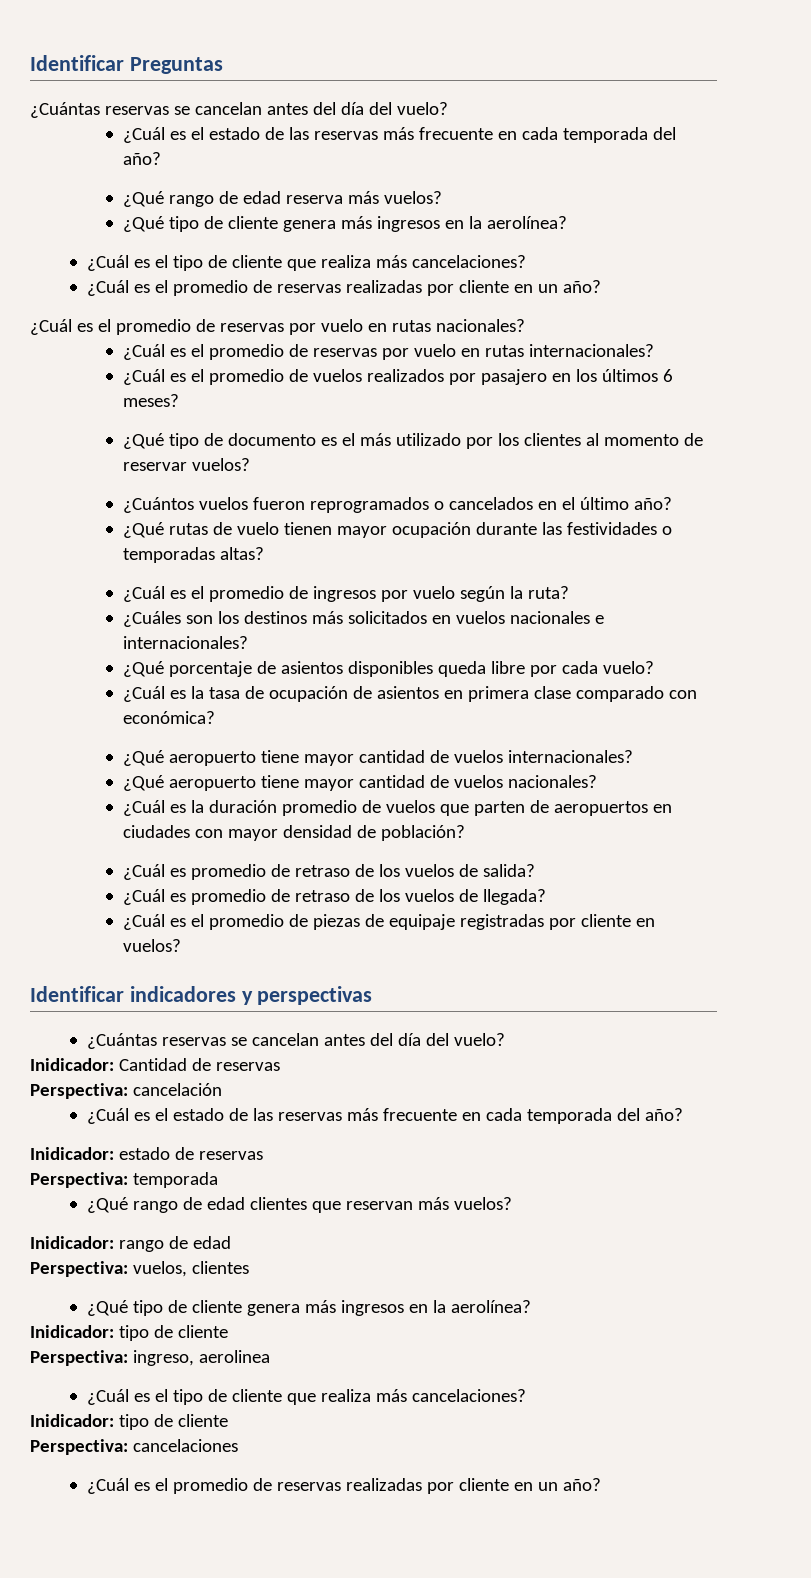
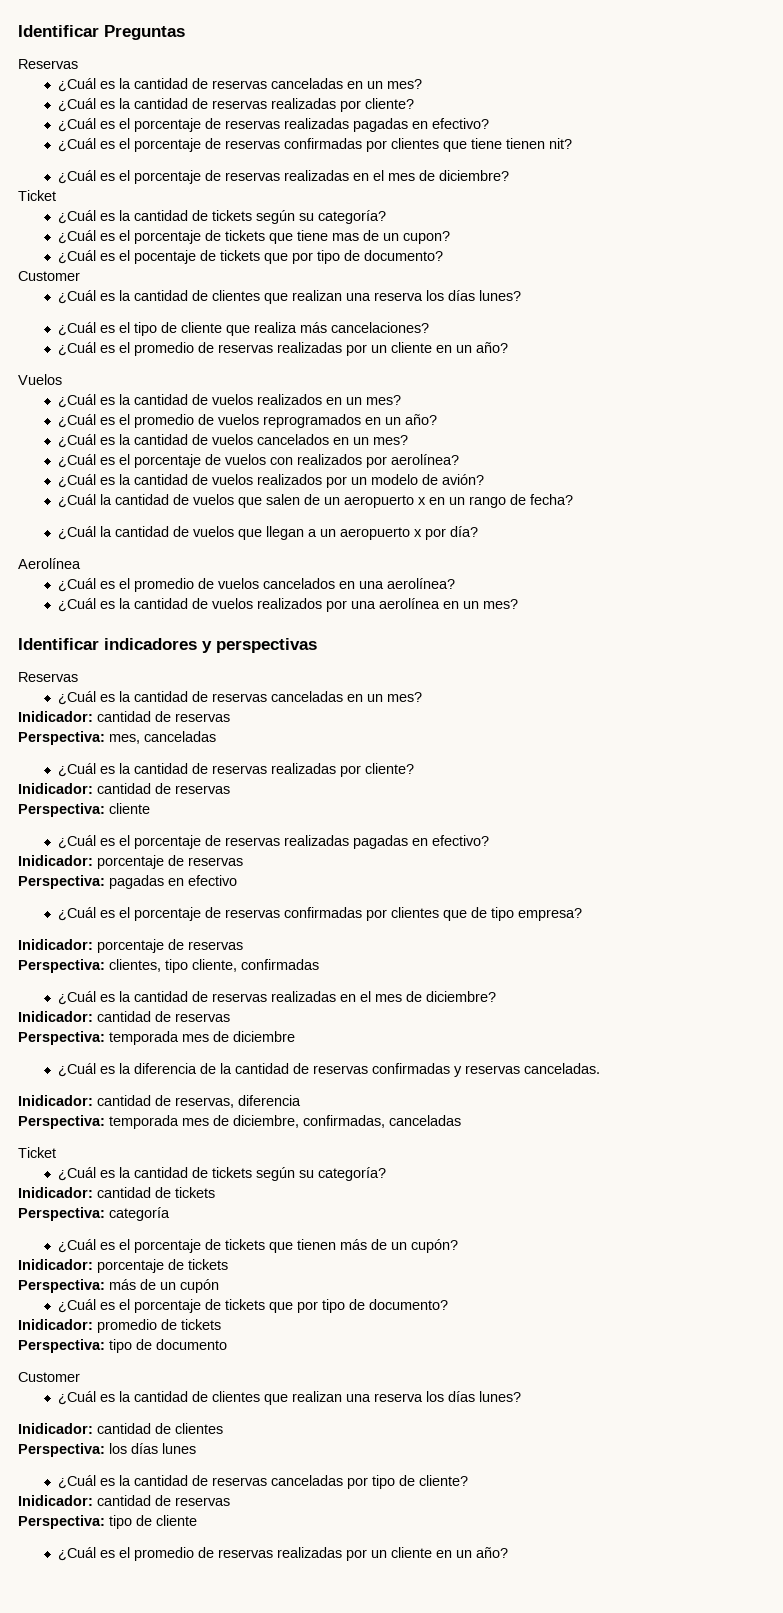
  Identificar Preguntas
- ¿Cuántas reservas se cancelan antes del día del vuelo?
- ¿Cuál es el estado de las reservas más frecuente en cada temporada del año?
- ¿Qué rango de edad reserva más vuelos?
- ¿Qué tipo de cliente genera más ingresos en la aerolínea?
+ Reservas
+ ¿Cuál es la cantidad de reservas canceladas en un mes?
+ ¿Cuál es la cantidad de reservas realizadas por cliente?
+ ¿Cuál es el porcentaje de reservas realizadas pagadas en efectivo?
+ ¿Cuál es el porcentaje de reservas confirmadas por clientes que tiene tienen nit?
+ ¿Cuál es el porcentaje de reservas realizadas en el mes de diciembre?
+ Ticket
+ ¿Cuál es la cantidad de tickets según su categoría?
+ ¿Cuál es el porcentaje de tickets que tiene mas de un cupon?
+ ¿Cuál es el pocentaje de tickets que por tipo de documento?
+ Customer
+ ¿Cuál es la cantidad de clientes que realizan una reserva los días lunes?
  ¿Cuál es el tipo de cliente que realiza más cancelaciones?
- ¿Cuál es el promedio de reservas realizadas por cliente en un año?
+ ¿Cuál es el promedio de reservas realizadas por un cliente en un año?
- ¿Cuál es el promedio de reservas por vuelo en rutas nacionales?
- ¿Cuál es el promedio de reservas por vuelo en rutas internacionales?
- ¿Cuál es el promedio de vuelos realizados por pasajero en los últimos 6 meses?
- ¿Qué tipo de documento es el más utilizado por los clientes al momento de reservar vuelos?
- ¿Cuántos vuelos fueron reprogramados o cancelados en el último año?
- ¿Qué rutas de vuelo tienen mayor ocupación durante las festividades o temporadas altas?
- ¿Cuál es el promedio de ingresos por vuelo según la ruta?
- ¿Cuáles son los destinos más solicitados en vuelos nacionales e internacionales?
- ¿Qué porcentaje de asientos disponibles queda libre por cada vuelo?
- ¿Cuál es la tasa de ocupación de asientos en primera clase comparado con económica?
- ¿Qué aeropuerto tiene mayor cantidad de vuelos internacionales?
- ¿Qué aeropuerto tiene mayor cantidad de vuelos nacionales?
- ¿Cuál es la duración promedio de vuelos que parten de aeropuertos en ciudades con mayor densidad de población?
- ¿Cuál es promedio de retraso de los vuelos de salida?
- ¿Cuál es promedio de retraso de los vuelos de llegada?
- ¿Cuál es el promedio de piezas de equipaje registradas por cliente en vuelos?
+ Vuelos
+ ¿Cuál es la cantidad de vuelos realizados en un mes?
+ ¿Cuál es el promedio de vuelos reprogramados en un año?
+ ¿Cuál es la cantidad de vuelos cancelados en un mes?
+ ¿Cuál es el porcentaje de vuelos con realizados por aerolínea?
+ ¿Cuál es la cantidad de vuelos realizados por un modelo de avión?
+ ¿Cuál la cantidad de vuelos que salen de un aeropuerto x en un rango de fecha?
+ ¿Cuál la cantidad de vuelos que llegan a un aeropuerto x por día?
+ Aerolínea
+ ¿Cuál es el promedio de vuelos cancelados en una aerolínea?
+ ¿Cuál es la cantidad de vuelos realizados por una aerolínea en un mes?
  Identificar indicadores y perspectivas
- ¿Cuántas reservas se cancelan antes del día del vuelo?
- Inidicador: Cantidad de reservas
- Perspectiva: cancelación
- ¿Cuál es el estado de las reservas más frecuente en cada temporada del año?
- Inidicador: estado de reservas
- Perspectiva: temporada
- ¿Qué rango de edad clientes que reservan más vuelos?
- Inidicador: rango de edad
- Perspectiva: vuelos, clientes
- ¿Qué tipo de cliente genera más ingresos en la aerolínea?
- Inidicador: tipo de cliente
- Perspectiva: ingreso, aerolinea
- ¿Cuál es el tipo de cliente que realiza más cancelaciones?
- Inidicador: tipo de cliente
- Perspectiva: cancelaciones
- ¿Cuál es el promedio de reservas realizadas por cliente en un año?
+ Reservas
+ ¿Cuál es la cantidad de reservas canceladas en un mes?
+ Inidicador: cantidad de reservas
+ Perspectiva: mes, canceladas
+ ¿Cuál es la cantidad de reservas realizadas por cliente?
+ Inidicador: cantidad de reservas
+ Perspectiva: cliente
+ ¿Cuál es el porcentaje de reservas realizadas pagadas en efectivo?
+ Inidicador: porcentaje de reservas
+ Perspectiva: pagadas en efectivo
+ ¿Cuál es el porcentaje de reservas confirmadas por clientes que de tipo empresa?
+ Inidicador: porcentaje de reservas
+ Perspectiva: clientes, tipo cliente, confirmadas
+ ¿Cuál es la cantidad de reservas realizadas en el mes de diciembre?
+ Inidicador: cantidad de reservas
+ Perspectiva: temporada mes de diciembre
+ ¿Cuál es la diferencia de la cantidad de reservas confirmadas y reservas canceladas.
+ Inidicador: cantidad de reservas, diferencia
+ Perspectiva: temporada mes de diciembre, confirmadas, canceladas
+ Ticket
+ ¿Cuál es la cantidad de tickets según su categoría?
+ Inidicador: cantidad de tickets
+ Perspectiva: categoría
+ ¿Cuál es el porcentaje de tickets que tienen más de un cupón?
+ Inidicador: porcentaje de tickets
+ Perspectiva: más de un cupón
+ ¿Cuál es el porcentaje de tickets que por tipo de documento?
+ Inidicador: promedio de tickets
+ Perspectiva: tipo de documento
+ Customer
+ ¿Cuál es la cantidad de clientes que realizan una reserva los días lunes?
+ Inidicador: cantidad de clientes
+ Perspectiva: los días lunes
+ ¿Cuál es la cantidad de reservas canceladas por tipo de cliente?
+ Inidicador: cantidad de reservas
+ Perspectiva: tipo de cliente
+ ¿Cuál es el promedio de reservas realizadas por un cliente en un año?

